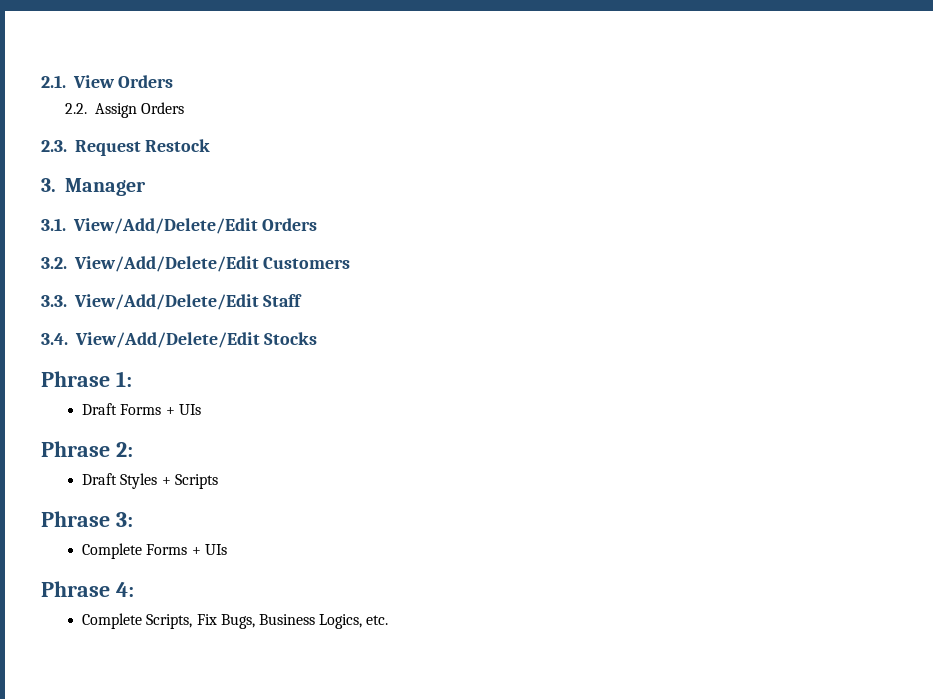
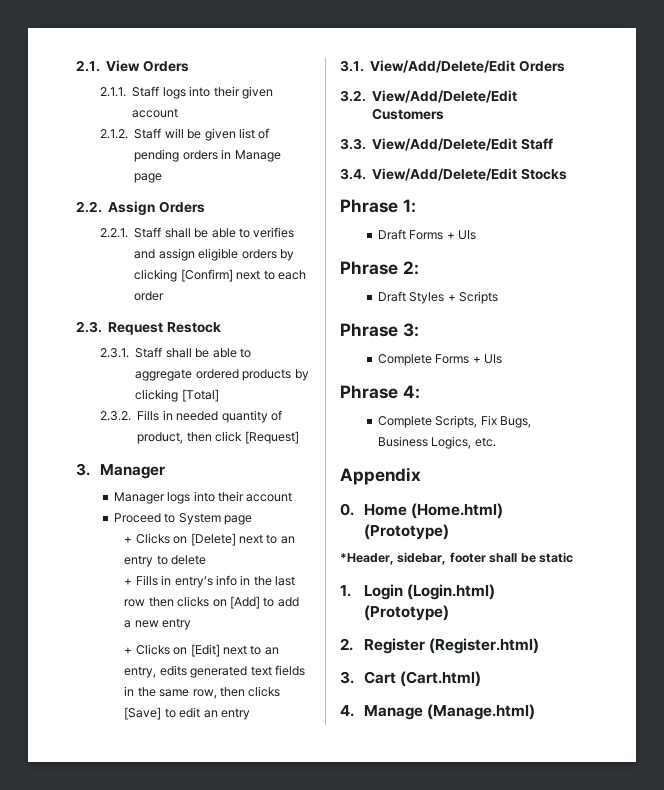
+ 2.1.1. Staff logs into their given account
+ 2.1.2. Staff will be given list of pending orders in Manage page
  2.2. Assign Orders
+ 2.2.1. Staff shall be able to verifies and assign eligible orders by clicking [Confirm] next to each order
  2.3. Request Restock
+ 2.3.1. Staff shall be able to aggregate ordered products by clicking [Total]
+ 2.3.2. Fills in needed quantity of product, then click [Request]
  3. Manager
+ Manager logs into their account
+ Proceed to System page
+ + Clicks on [Delete] next to an entry to delete
+ + Fills in entry’s info in the last row then clicks on [Add] to add a new entry
+ + Clicks on [Edit] next to an entry, edits generated text fields in the same row, then clicks [Save] to edit an entry
+ Appendix
+ 0. Home (Home.html) (Prototype)
+ *Header, sidebar, footer shall be static
+ 1. Login (Login.html) (Prototype)
+ 2. Register (Register.html)
+ 3. Cart (Cart.html)
+ 4. Manage (Manage.html)

